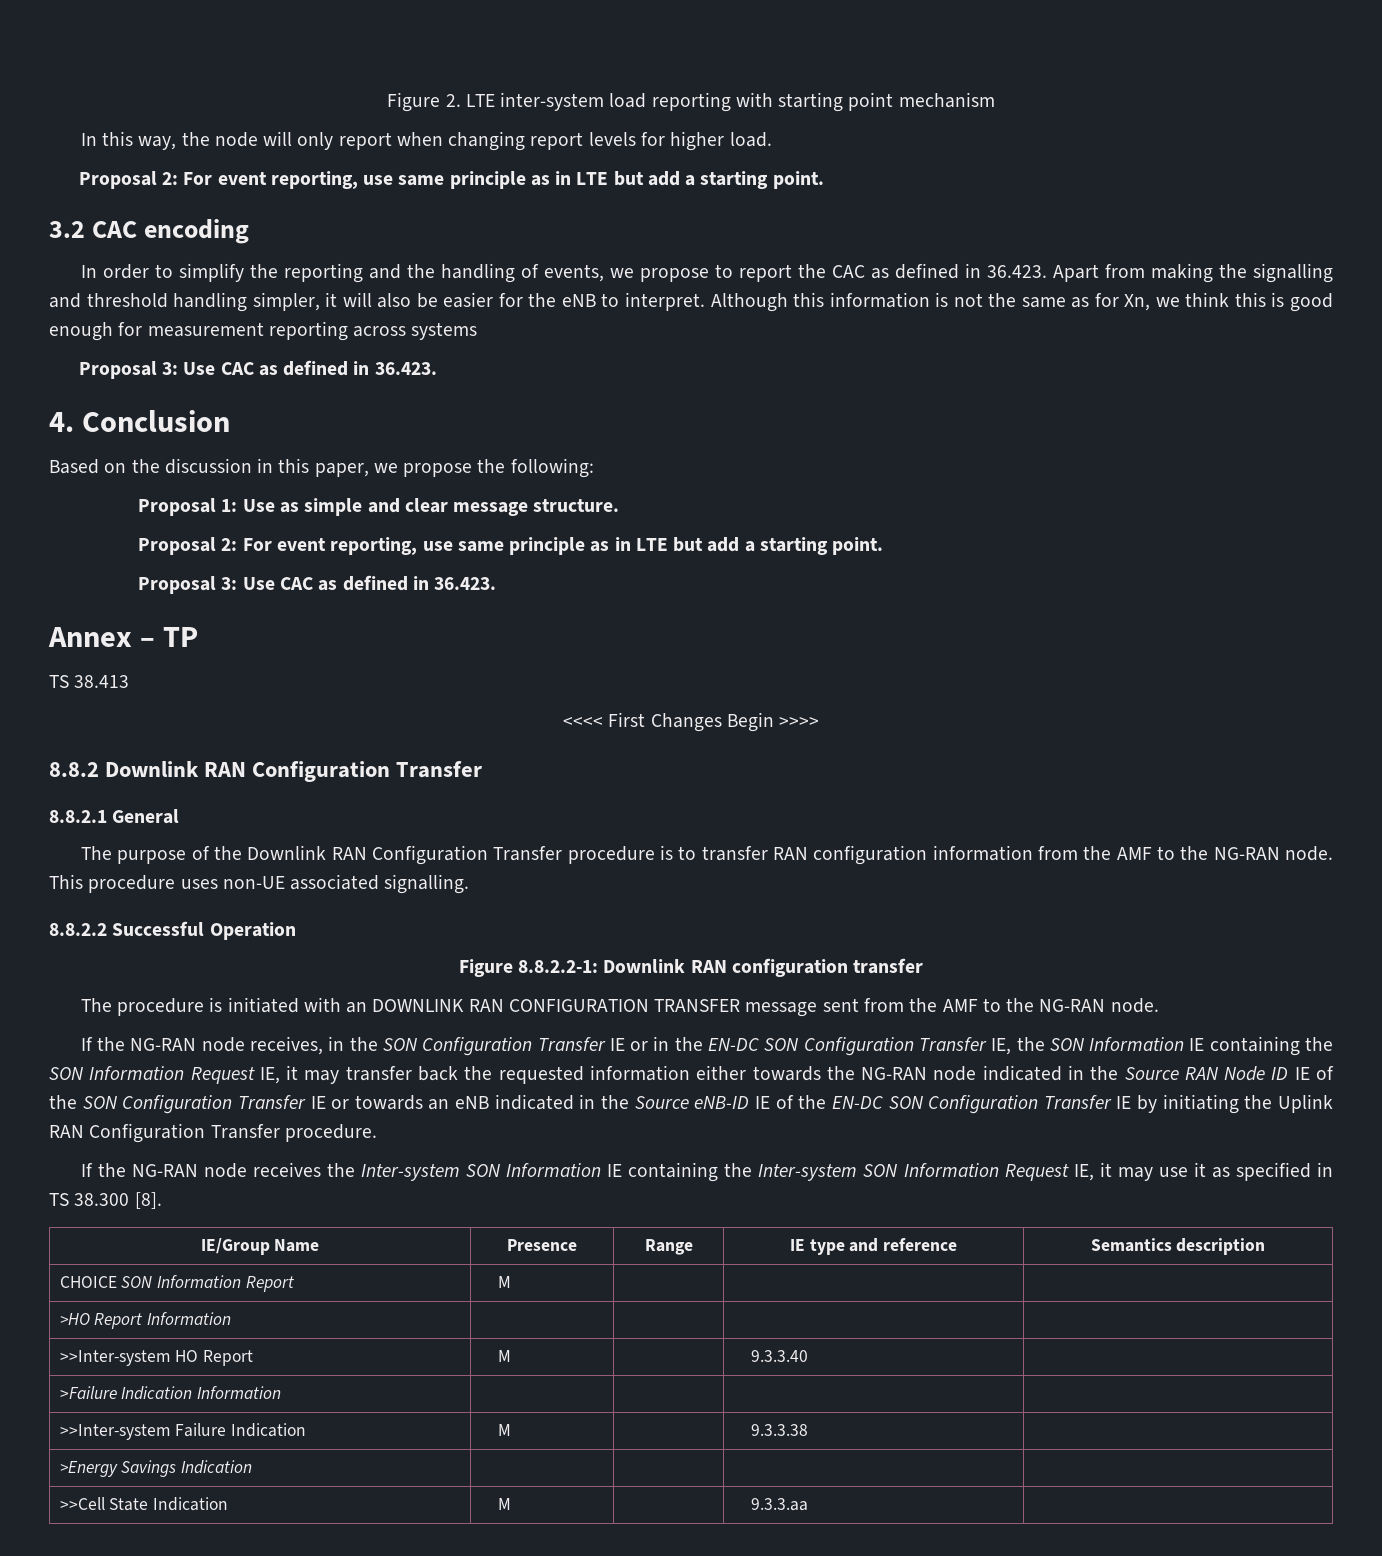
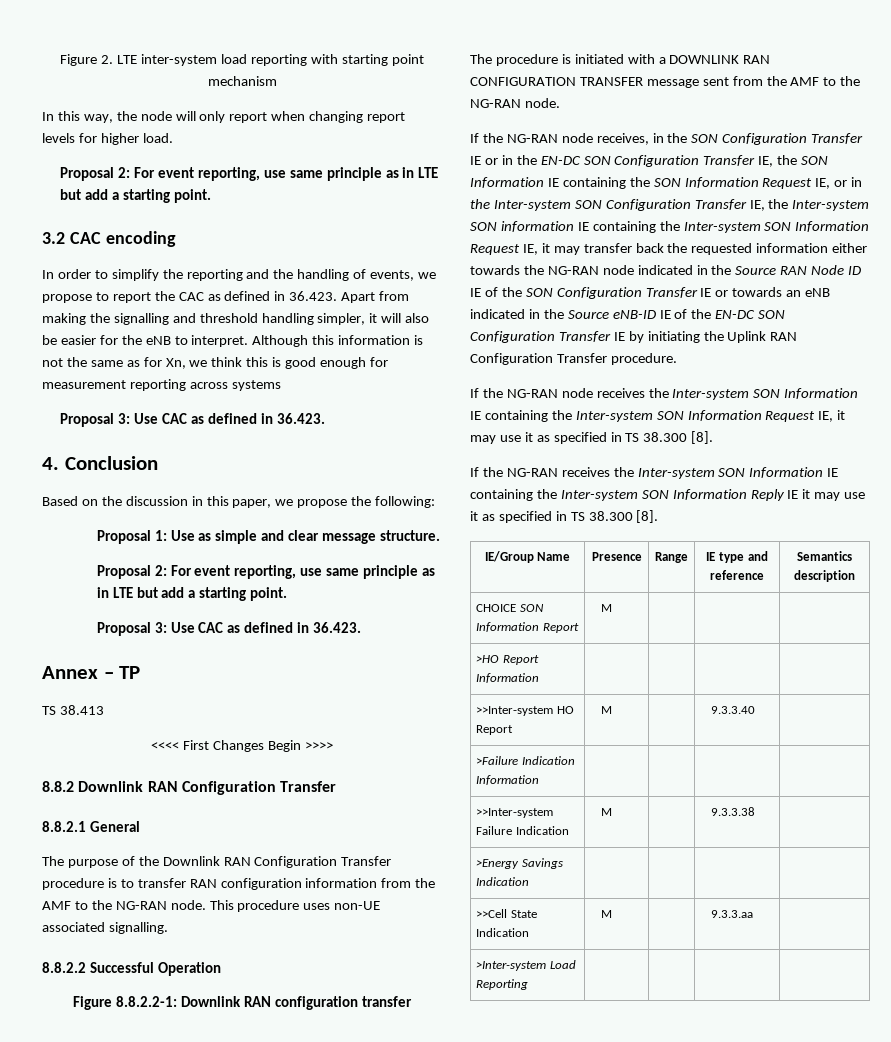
- The procedure is initiated with an DOWNLINK RAN CONFIGURATION TRANSFER message sent from the AMF to the NG-RAN node.
+ The procedure is initiated with a DOWNLINK RAN CONFIGURATION TRANSFER message sent from the AMF to the NG-RAN node.
- If the NG-RAN node receives, in the SON Configuration Transfer IE or in the EN-DC SON Configuration Transfer IE, the SON Information IE containing the SON Information Request IE, it may transfer back the requested information either towards the NG-RAN node indicated in the Source RAN Node ID IE of the SON Configuration Transfer IE or towards an eNB indicated in the Source eNB-ID IE of the EN-DC SON Configuration Transfer IE by initiating the Uplink RAN Configuration Transfer procedure.
+ If the NG-RAN node receives, in the SON Configuration Transfer IE or in the EN-DC SON Configuration Transfer IE, the SON Information IE containing the SON Information Request IE, or in the Inter-system SON Configuration Transfer IE, the Inter-system SON information IE containing the Inter-system SON Information Request IE, it may transfer back the requested information either towards the NG-RAN node indicated in the Source RAN Node ID IE of the SON Configuration Transfer IE or towards an eNB indicated in the Source eNB-ID IE of the EN-DC SON Configuration Transfer IE by initiating the Uplink RAN Configuration Transfer procedure.
+ If the NG-RAN receives the Inter-system SON Information IE containing the Inter-system SON Information Reply IE it may use it as specified in TS 38.300 [8].
+ >Inter-system Load Reporting | | | |

